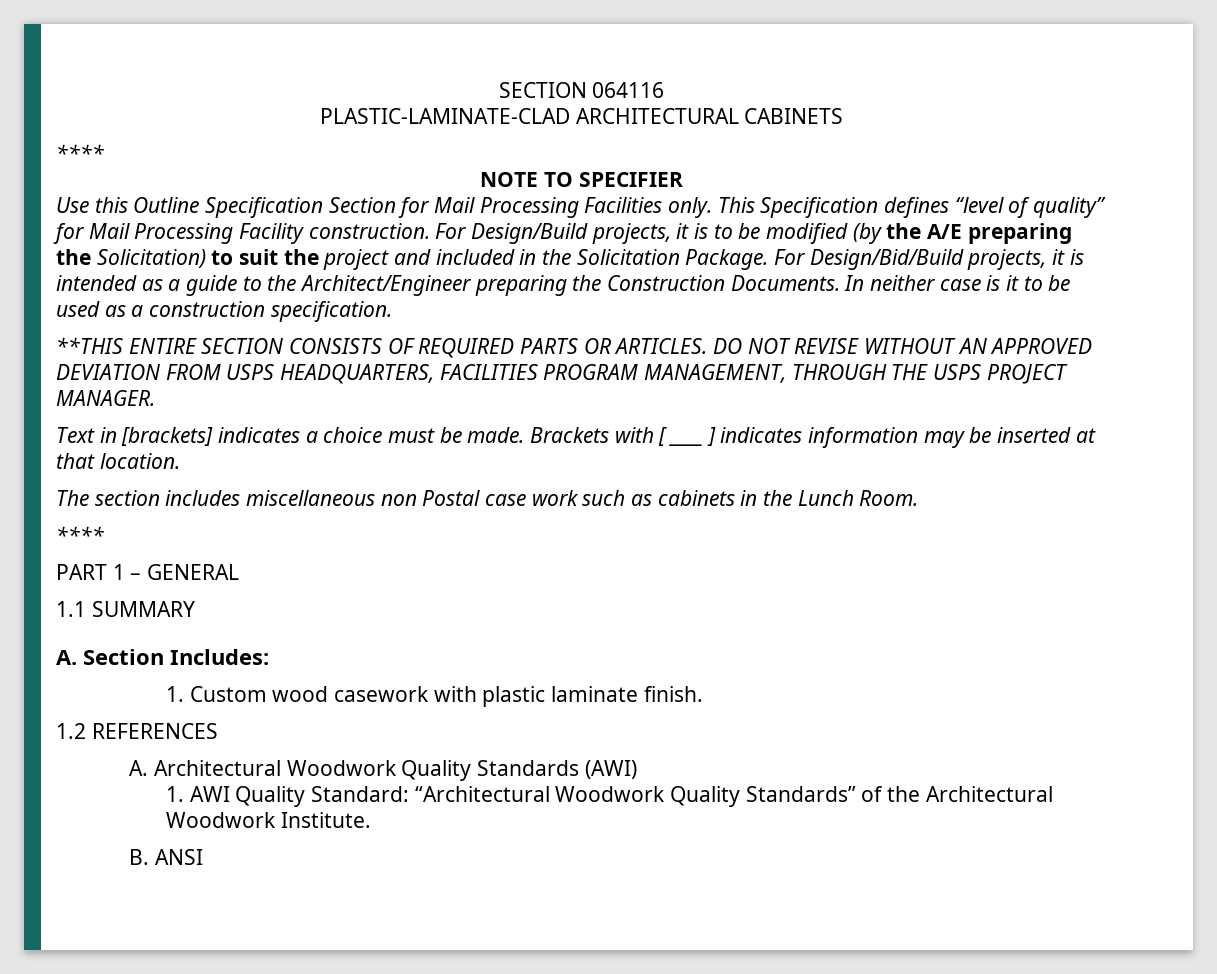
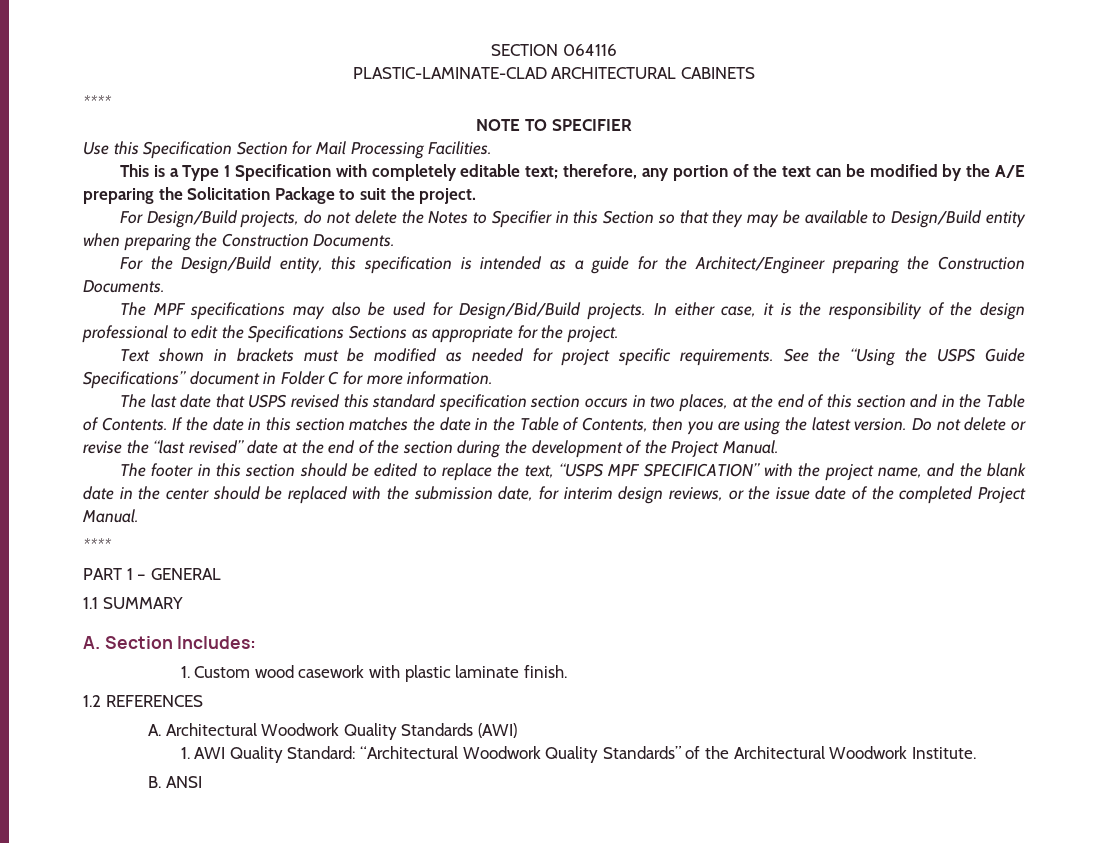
- Use this Outline Specification Section for Mail Processing Facilities only. This Specification defines “level of quality” for Mail Processing Facility construction. For Design/Build projects, it is to be modified (by the A/E preparing the Solicitation) to suit the project and included in the Solicitation Package. For Design/Bid/Build projects, it is intended as a guide to the Architect/Engineer preparing the Construction Documents. In neither case is it to be used as a construction specification.
- **THIS ENTIRE SECTION CONSISTS OF REQUIRED PARTS OR ARTICLES. DO NOT REVISE WITHOUT AN APPROVED DEVIATION FROM USPS HEADQUARTERS, FACILITIES PROGRAM MANAGEMENT, THROUGH THE USPS PROJECT MANAGER.
- Text in [brackets] indicates a choice must be made. Brackets with [ ____ ] indicates information may be inserted at that location.
- The section includes miscellaneous non Postal case work such as cabinets in the Lunch Room.
+ Use this Specification Section for Mail Processing Facilities.
+ This is a Type 1 Specification with completely editable text; therefore, any portion of the text can be modified by the A/E preparing the Solicitation Package to suit the project.
+ For Design/Build projects, do not delete the Notes to Specifier in this Section so that they may be available to Design/Build entity when preparing the Construction Documents.
+ For the Design/Build entity, this specification is intended as a guide for the Architect/Engineer preparing the Construction Documents.
+ The MPF specifications may also be used for Design/Bid/Build projects. In either case, it is the responsibility of the design professional to edit the Specifications Sections as appropriate for the project.
+ Text shown in brackets must be modified as needed for project specific requirements. See the “Using the USPS Guide Specifications” document in Folder C for more information.
+ The last date that USPS revised this standard specification section occurs in two places, at the end of this section and in the Table of Contents. If the date in this section matches the date in the Table of Contents, then you are using the latest version. Do not delete or revise the “last revised” date at the end of the section during the development of the Project Manual.
+ The footer in this section should be edited to replace the text, “USPS MPF SPECIFICATION” with the project name, and the blank date in the center should be replaced with the submission date, for interim design reviews, or the issue date of the completed Project Manual.

